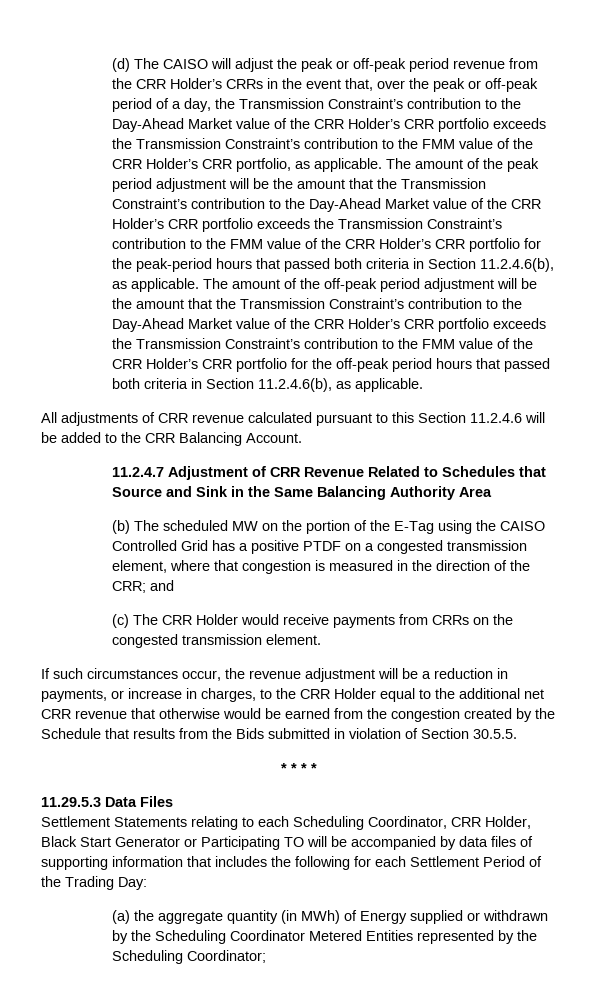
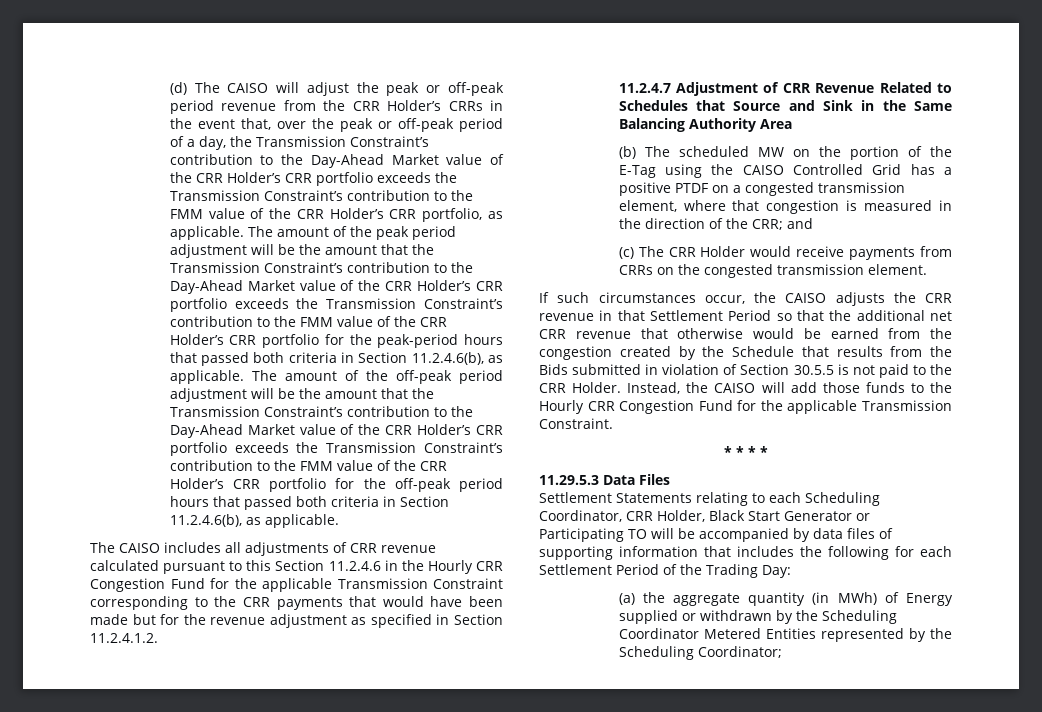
- All adjustments of CRR revenue calculated pursuant to this Section 11.2.4.6 will be added to the CRR Balancing Account.
+ The CAISO includes all adjustments of CRR revenue calculated pursuant to this Section 11.2.4.6 in the Hourly CRR Congestion Fund for the applicable Transmission Constraint corresponding to the CRR payments that would have been made but for the revenue adjustment as specified in Section 11.2.4.1.2.
- If such circumstances occur, the revenue adjustment will be a reduction in payments, or increase in charges, to the CRR Holder equal to the additional net CRR revenue that otherwise would be earned from the congestion created by the Schedule that results from the Bids submitted in violation of Section 30.5.5.
+ If such circumstances occur, the CAISO adjusts the CRR revenue in that Settlement Period so that the additional net CRR revenue that otherwise would be earned from the congestion created by the Schedule that results from the Bids submitted in violation of Section 30.5.5 is not paid to the CRR Holder. Instead, the CAISO will add those funds to the Hourly CRR Congestion Fund for the applicable Transmission Constraint.

